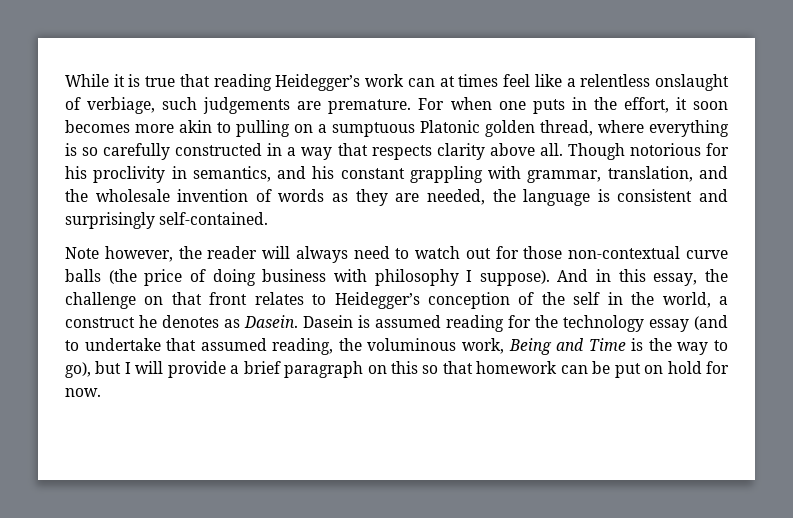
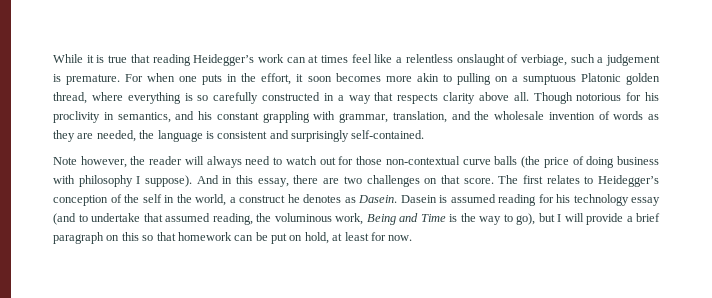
- While it is true that reading Heidegger’s work can at times feel like a relentless onslaught of verbiage, such judgements are premature.
+ While it is true that reading Heidegger’s work can at times feel like a relentless onslaught of verbiage, such a judgement is premature.
- And in this essay, the challenge on that front relates to Heidegger’s conception of the self in the world, a construct he denotes as Dasein.
+ And in this essay, there are two challenges on that score. The first relates to Heidegger’s conception of the self in the world, a construct he denotes as Dasein.
- Dasein is assumed reading for the technology essay (and to undertake that assumed reading, the voluminous work, Being and Time is the way to go), but I will provide a brief paragraph on this so that homework can be put on hold for now.
+ Dasein is assumed reading for his technology essay (and to undertake that assumed reading, the voluminous work, Being and Time is the way to go), but I will provide a brief paragraph on this so that homework can be put on hold, at least for now.

